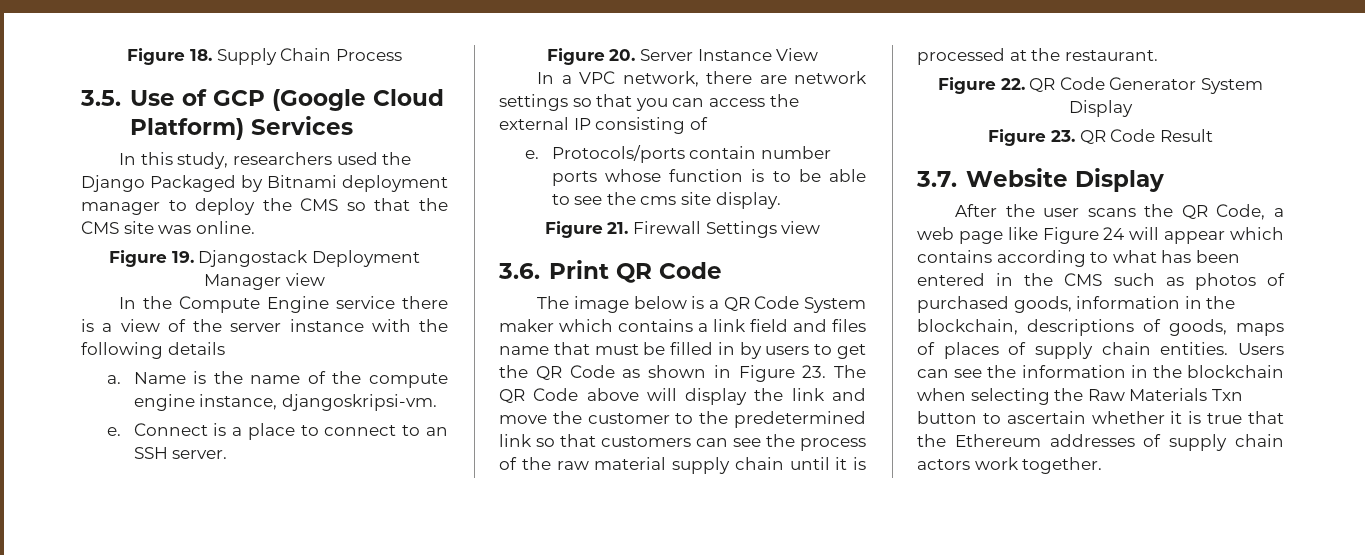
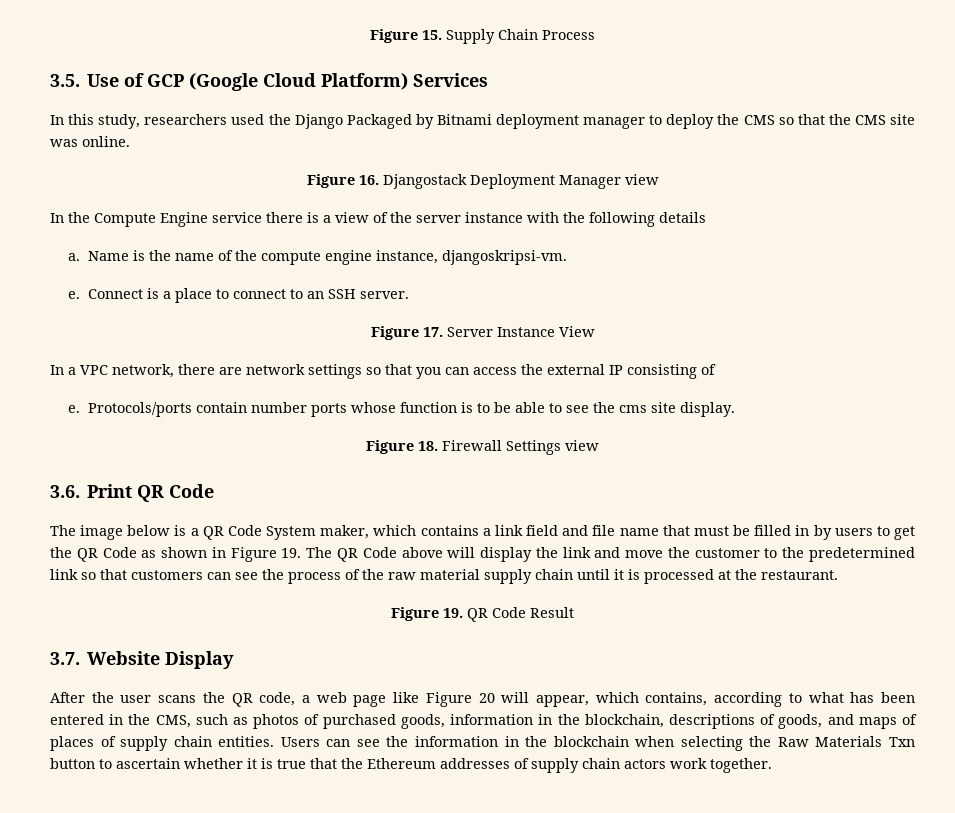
- Figure 18. Supply Chain Process
+ Figure 15. Supply Chain Process
- Figure 19. Djangostack Deployment Manager view
+ Figure 16. Djangostack Deployment Manager view
- Figure 20. Server Instance View
+ Figure 17. Server Instance View
- Figure 21. Firewall Settings view
+ Figure 18. Firewall Settings view
- The image below is a QR Code System maker which contains a link field and files name that must be filled in by users to get the QR Code as shown in Figure 23. The QR Code above will display the link and move the customer to the predetermined link so that customers can see the process of the raw material supply chain until it is processed at the restaurant.
+ The image below is a QR Code System maker, which contains a link field and file name that must be filled in by users to get the QR Code as shown in Figure 19. The QR Code above will display the link and move the customer to the predetermined link so that customers can see the process of the raw material supply chain until it is processed at the restaurant.
- Figure 22. QR Code Generator System Display
- Figure 23. QR Code Result
+ Figure 19. QR Code Result
- After the user scans the QR Code, a web page like Figure 24 will appear which contains according to what has been entered in the CMS such as photos of purchased goods, information in the blockchain, descriptions of goods, maps of places of supply chain entities.
+ After the user scans the QR code, a web page like Figure 20 will appear, which contains, according to what has been entered in the CMS, such as photos of purchased goods, information in the blockchain, descriptions of goods, and maps of places of supply chain entities.

